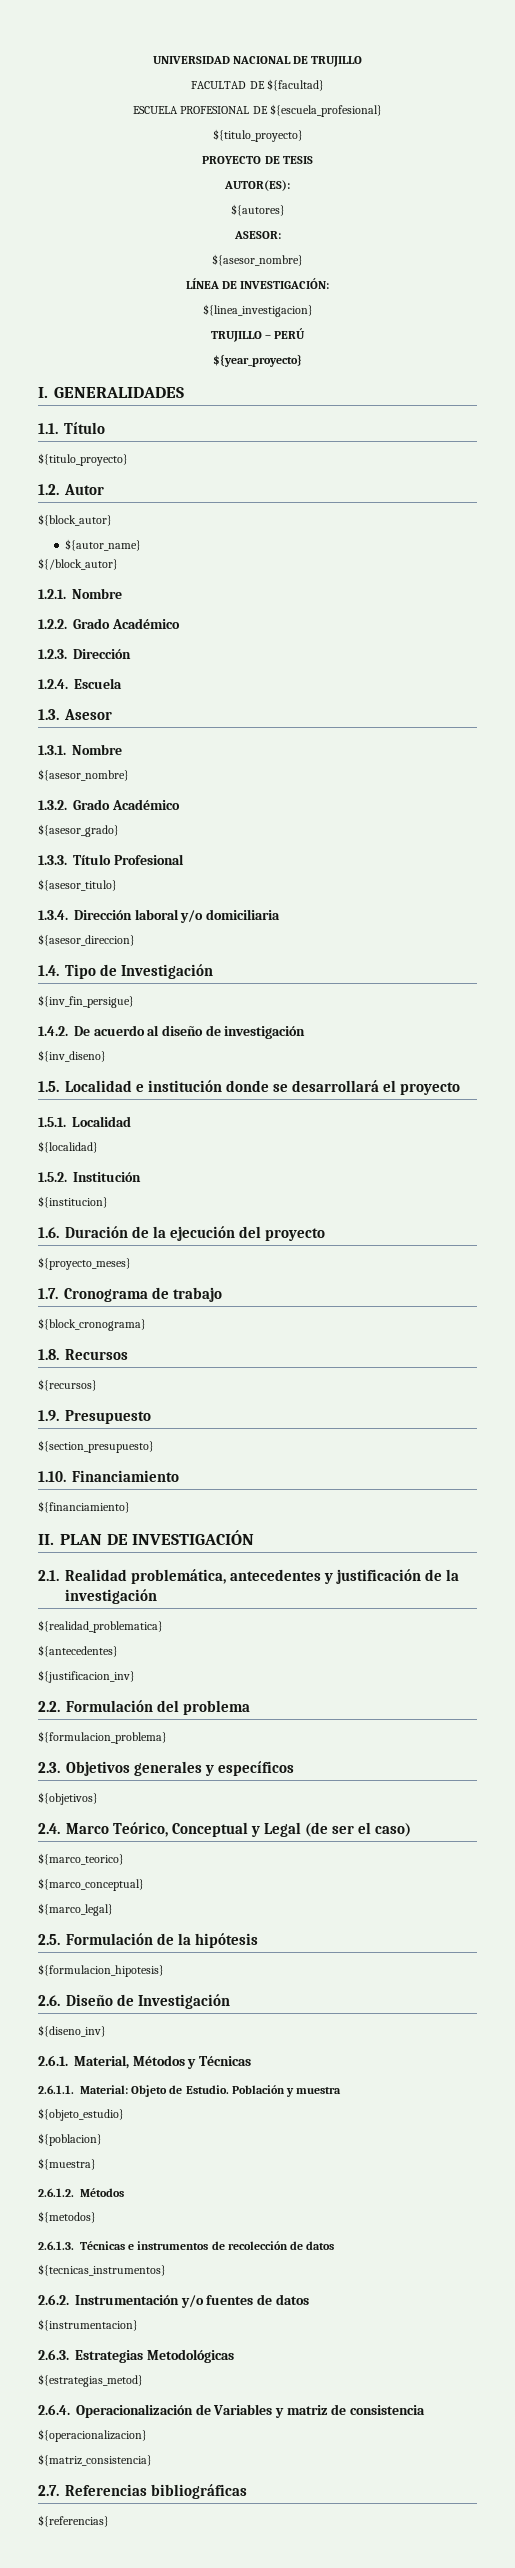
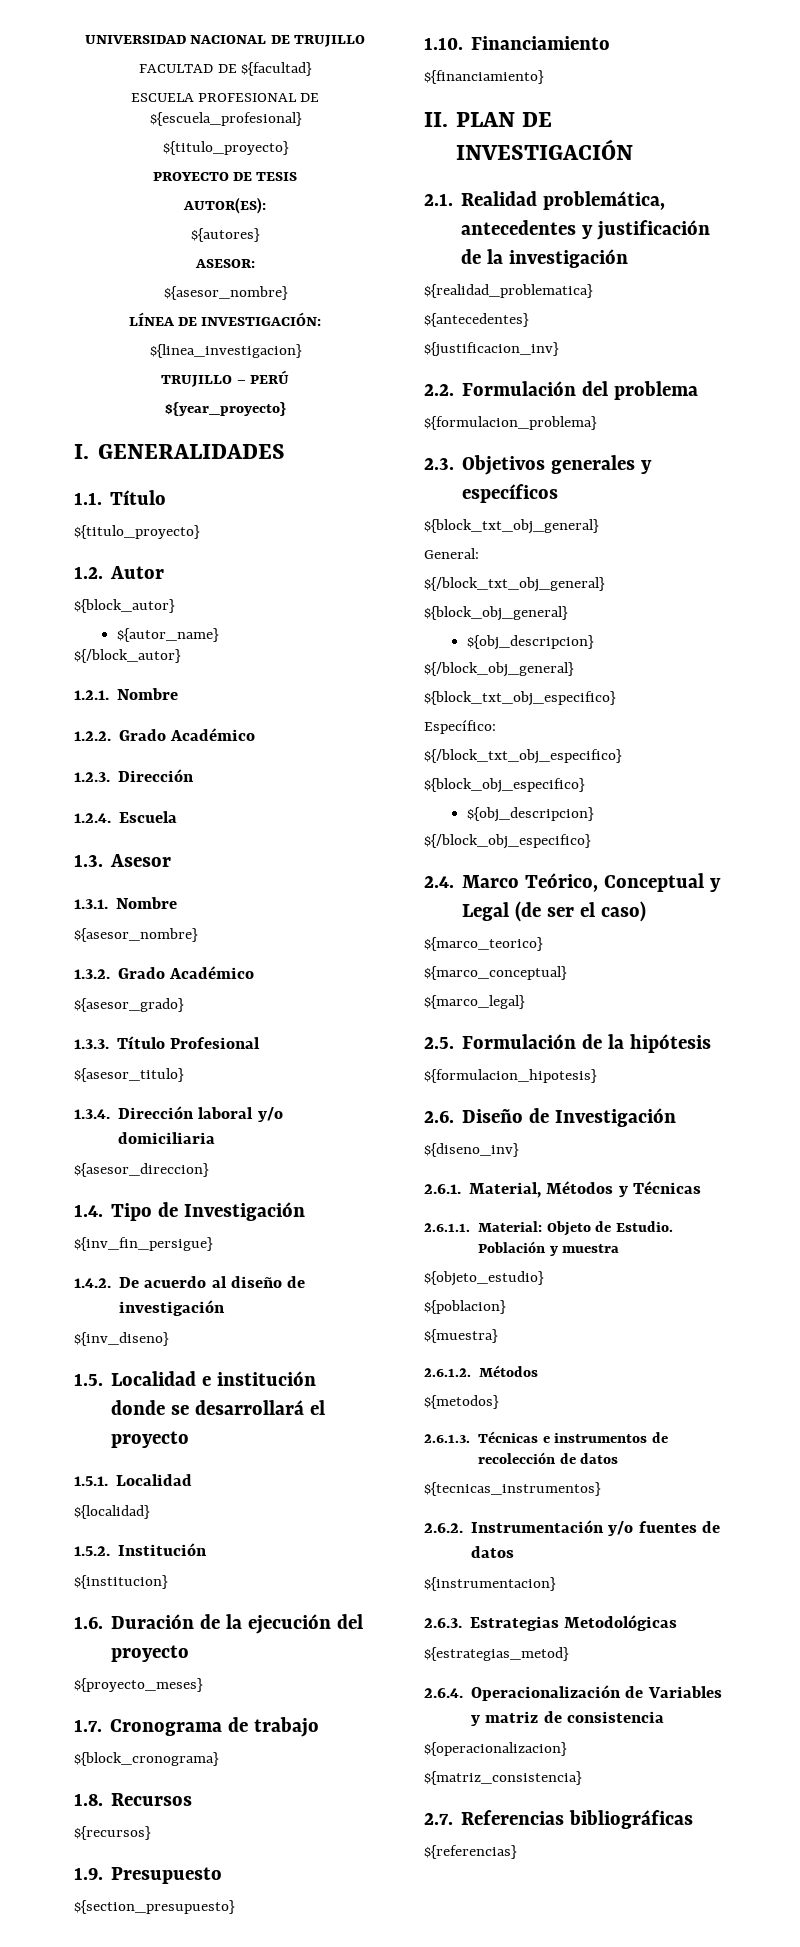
- ${objetivos}
+ ${block_txt_obj_general}
+ General:
+ ${/block_txt_obj_general}
+ ${block_obj_general}
+ ${obj_descripcion}
+ ${/block_obj_general}
+ ${block_txt_obj_especifico}
+ Específico:
+ ${/block_txt_obj_especifico}
+ ${block_obj_especifico}
+ ${obj_descripcion}
+ ${/block_obj_especifico}

